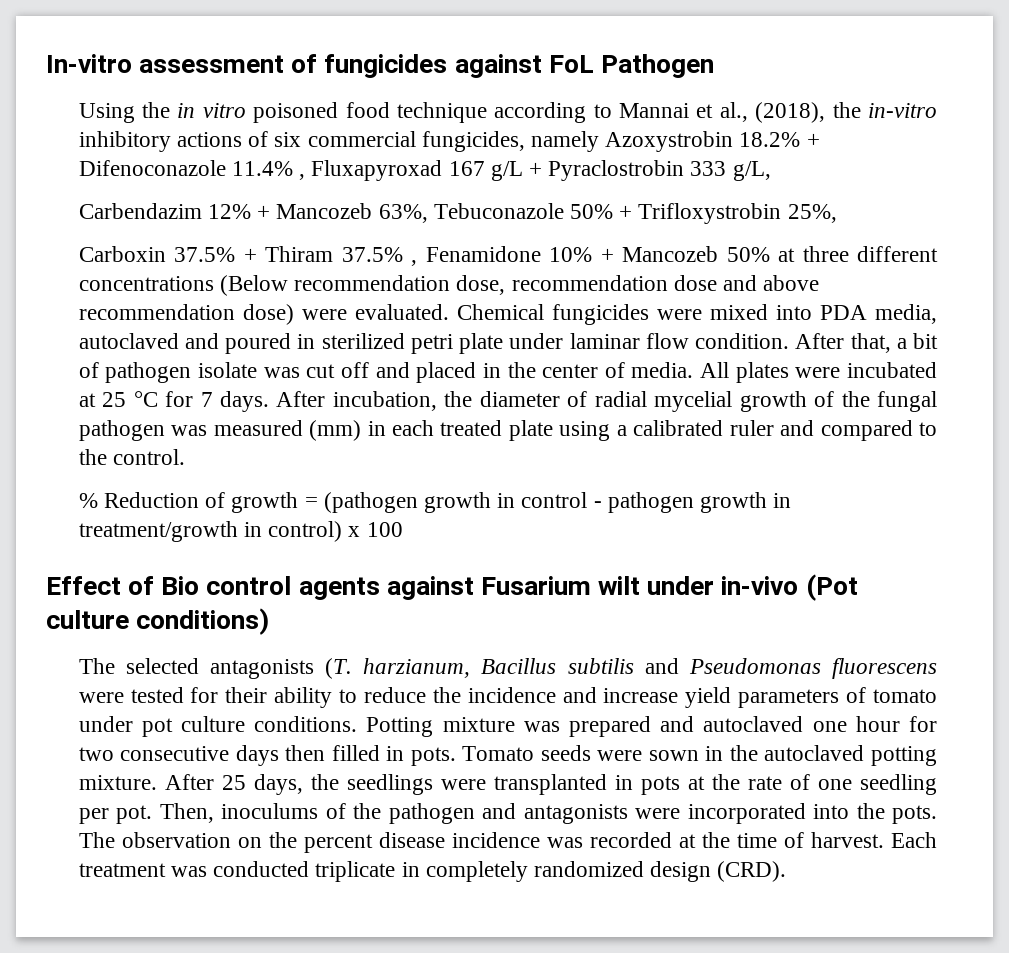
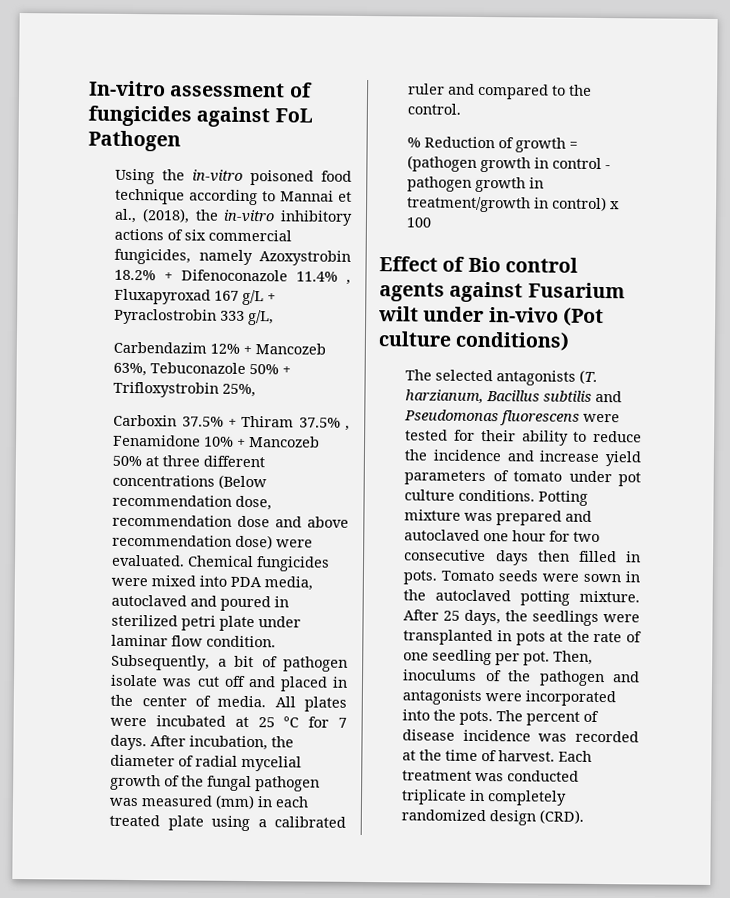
- Using the in vitro poisoned food technique according to Mannai et al., (2018), the in-vitro inhibitory actions of six commercial fungicides, namely Azoxystrobin 18.2% + Difenoconazole 11.4% , Fluxapyroxad 167 g/L + Pyraclostrobin 333 g/L,
+ Using the in-vitro poisoned food technique according to Mannai et al., (2018), the in-vitro inhibitory actions of six commercial fungicides, namely Azoxystrobin 18.2% + Difenoconazole 11.4% , Fluxapyroxad 167 g/L + Pyraclostrobin 333 g/L,
- After that, a bit of pathogen isolate was cut off and placed in the center of media.
+ Subsequently, a bit of pathogen isolate was cut off and placed in the center of media.
- The observation on the percent disease incidence was recorded at the time of harvest.
+ The percent of disease incidence was recorded at the time of harvest.

